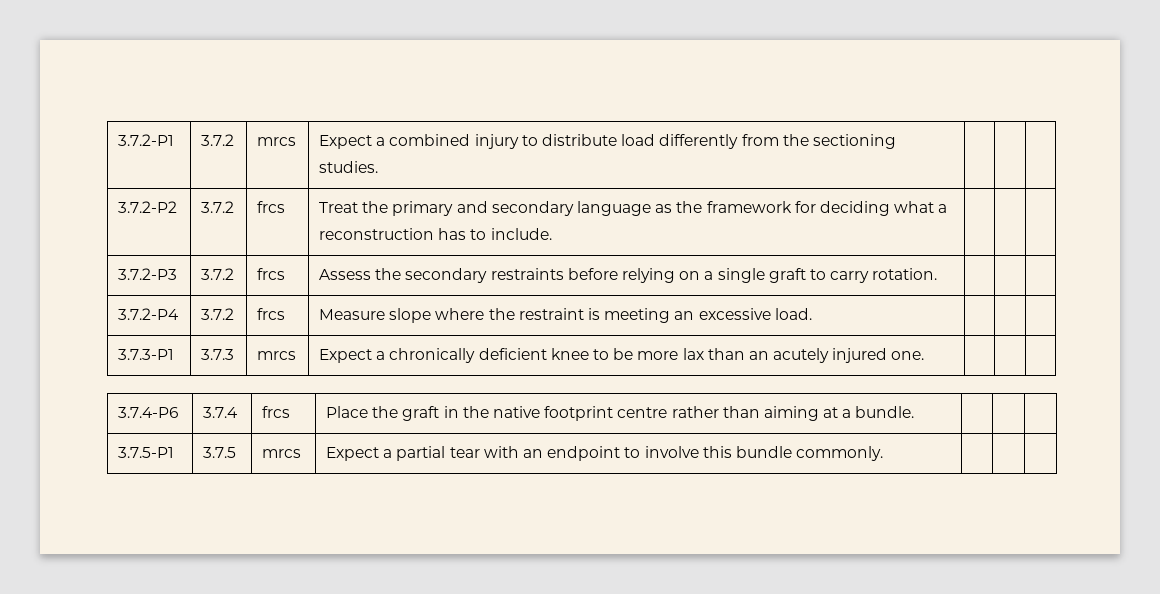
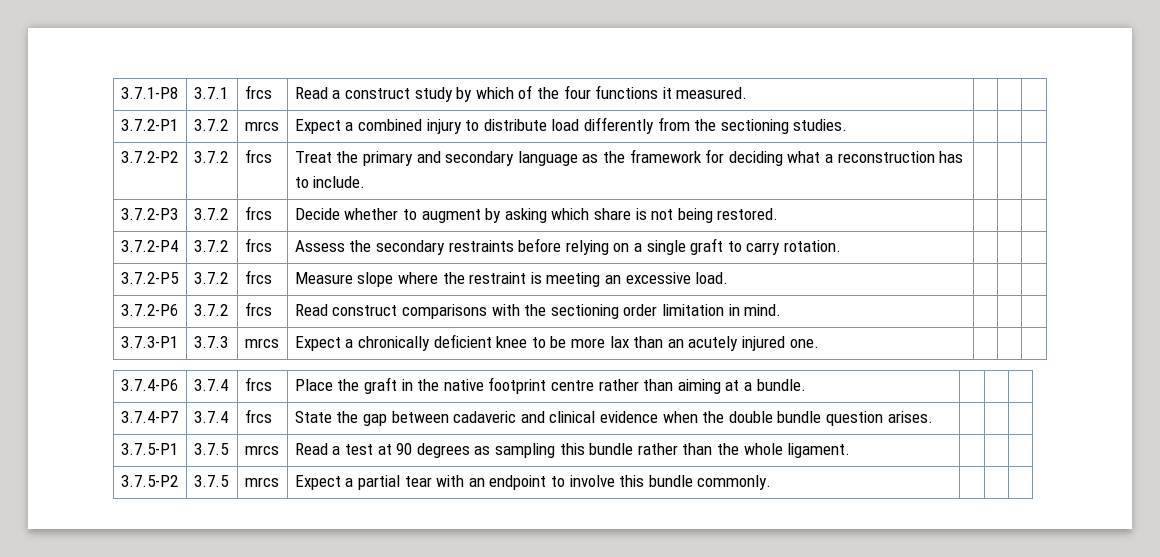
+ 3.7.1-P8 | 3.7.1 | frcs | Read a construct study by which of the four functions it measured. | | |
- 3.7.2-P3 | 3.7.2 | frcs | Assess the secondary restraints before relying on a single graft to carry rotation. | | |
+ 3.7.2-P3 | 3.7.2 | frcs | Decide whether to augment by asking which share is not being restored. | | |
+ 3.7.2-P4 | 3.7.2 | frcs | Assess the secondary restraints before relying on a single graft to carry rotation. | | |
- 3.7.2-P4 | 3.7.2 | frcs | Measure slope where the restraint is meeting an excessive load. | | |
+ 3.7.2-P5 | 3.7.2 | frcs | Measure slope where the restraint is meeting an excessive load. | | |
+ 3.7.2-P6 | 3.7.2 | frcs | Read construct comparisons with the sectioning order limitation in mind. | | |
- 3.7.5-P1 | 3.7.5 | mrcs | Expect a partial tear with an endpoint to involve this bundle commonly. | | |
+ 3.7.4-P7 | 3.7.4 | frcs | State the gap between cadaveric and clinical evidence when the double bundle question arises. | | |
+ 3.7.5-P1 | 3.7.5 | mrcs | Read a test at 90 degrees as sampling this bundle rather than the whole ligament. | | |
+ 3.7.5-P2 | 3.7.5 | mrcs | Expect a partial tear with an endpoint to involve this bundle commonly. | | |

